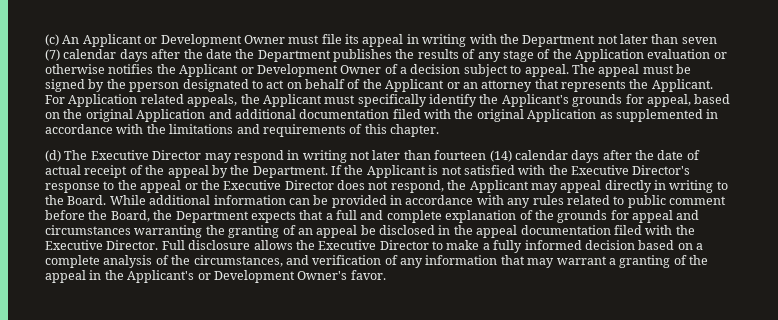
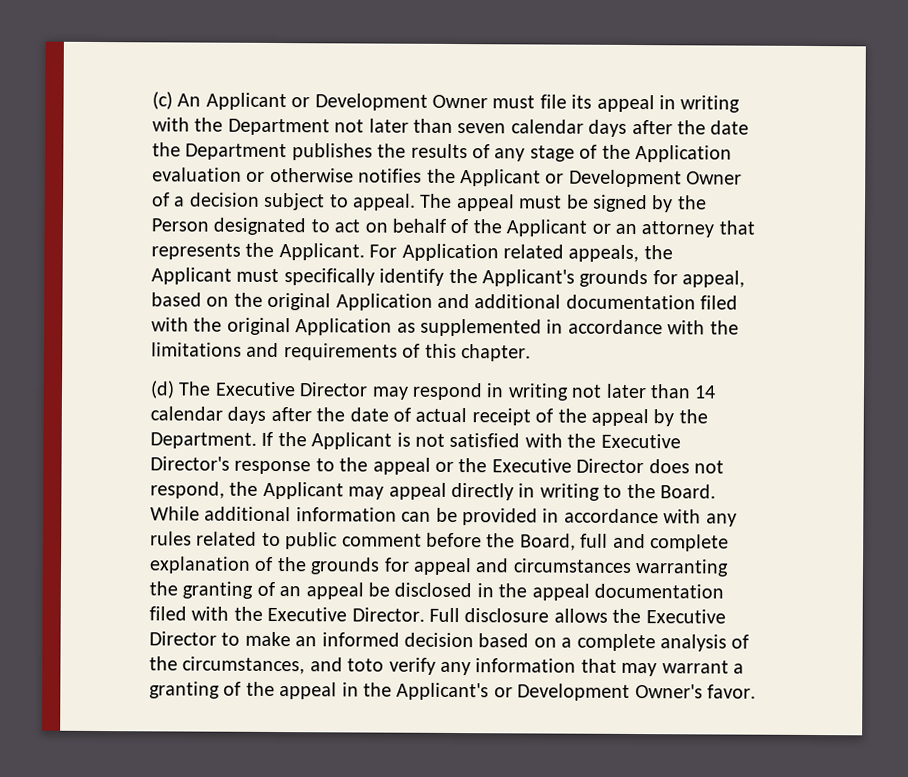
- (c) An Applicant or Development Owner must file its appeal in writing with the Department not later than seven (7) calendar days after the date the Department publishes the results of any stage of the Application evaluation or otherwise notifies the Applicant or Development Owner of a decision subject to appeal.
+ (c) An Applicant or Development Owner must file its appeal in writing with the Department not later than seven calendar days after the date the Department publishes the results of any stage of the Application evaluation or otherwise notifies the Applicant or Development Owner of a decision subject to appeal.
- The appeal must be signed by the pperson designated to act on behalf of the Applicant or an attorney that represents the Applicant.
+ The appeal must be signed by the Person designated to act on behalf of the Applicant or an attorney that represents the Applicant.
- (d) The Executive Director may respond in writing not later than fourteen (14) calendar days after the date of actual receipt of the appeal by the Department.
+ (d) The Executive Director may respond in writing not later than 14 calendar days after the date of actual receipt of the appeal by the Department.
- While additional information can be provided in accordance with any rules related to public comment before the Board, the Department expects that a full and complete explanation of the grounds for appeal and circumstances warranting the granting of an appeal be disclosed in the appeal documentation filed with the Executive Director.
+ While additional information can be provided in accordance with any rules related to public comment before the Board, full and complete explanation of the grounds for appeal and circumstances warranting the granting of an appeal be disclosed in the appeal documentation filed with the Executive Director.
- Full disclosure allows the Executive Director to make a fully informed decision based on a complete analysis of the circumstances, and verification of any information that may warrant a granting of the appeal in the Applicant's or Development Owner's favor.
+ Full disclosure allows the Executive Director to make an informed decision based on a complete analysis of the circumstances, and toto verify any information that may warrant a granting of the appeal in the Applicant's or Development Owner's favor.

